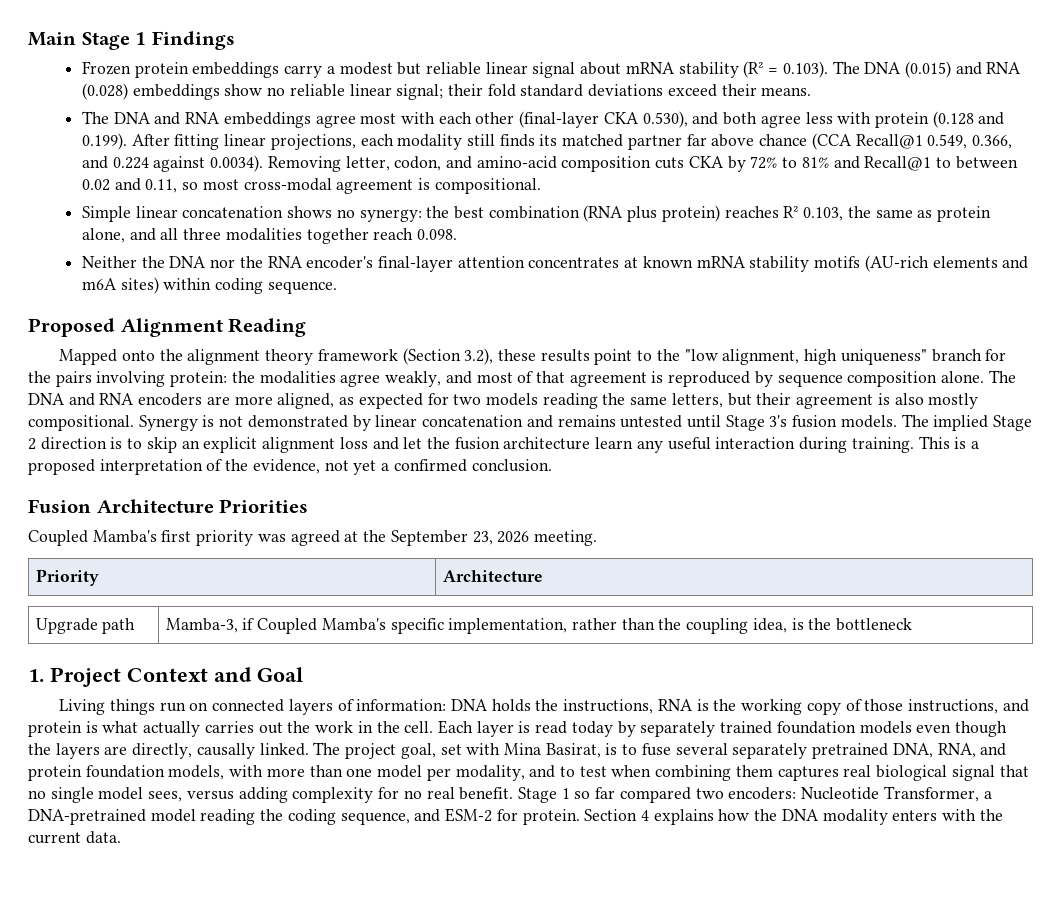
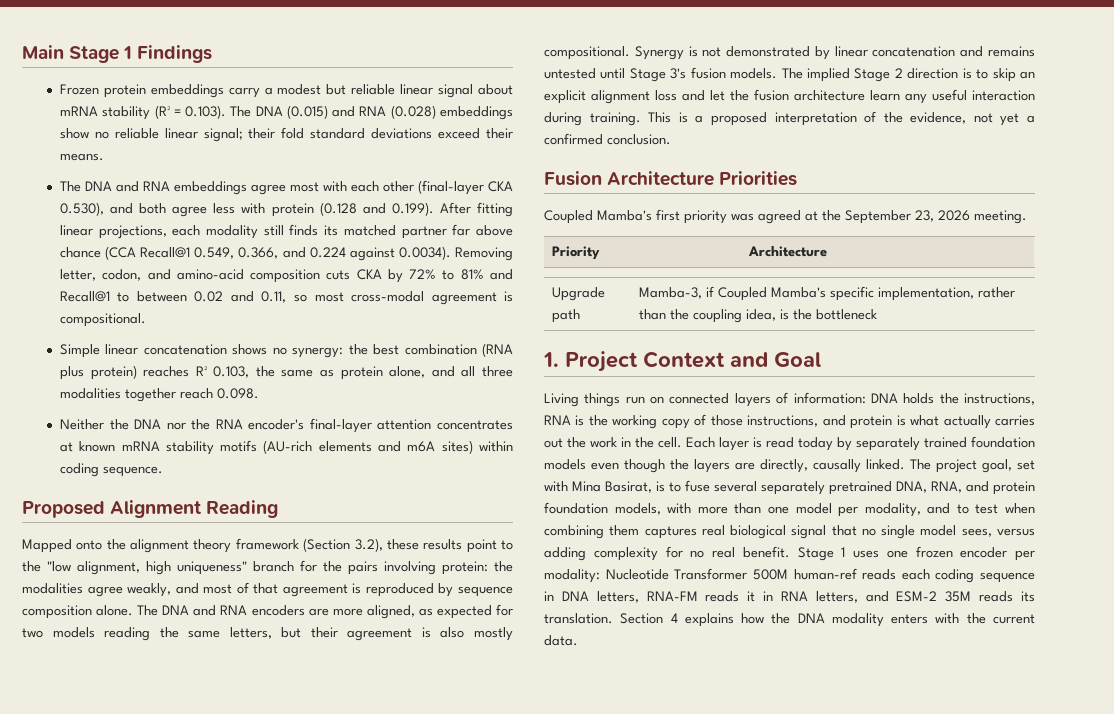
- Stage 1 so far compared two encoders: Nucleotide Transformer, a DNA-pretrained model reading the coding sequence, and ESM-2 for protein.
+ Stage 1 uses one frozen encoder per modality: Nucleotide Transformer 500M human-ref reads each coding sequence in DNA letters, RNA-FM reads it in RNA letters, and ESM-2 35M reads its translation.

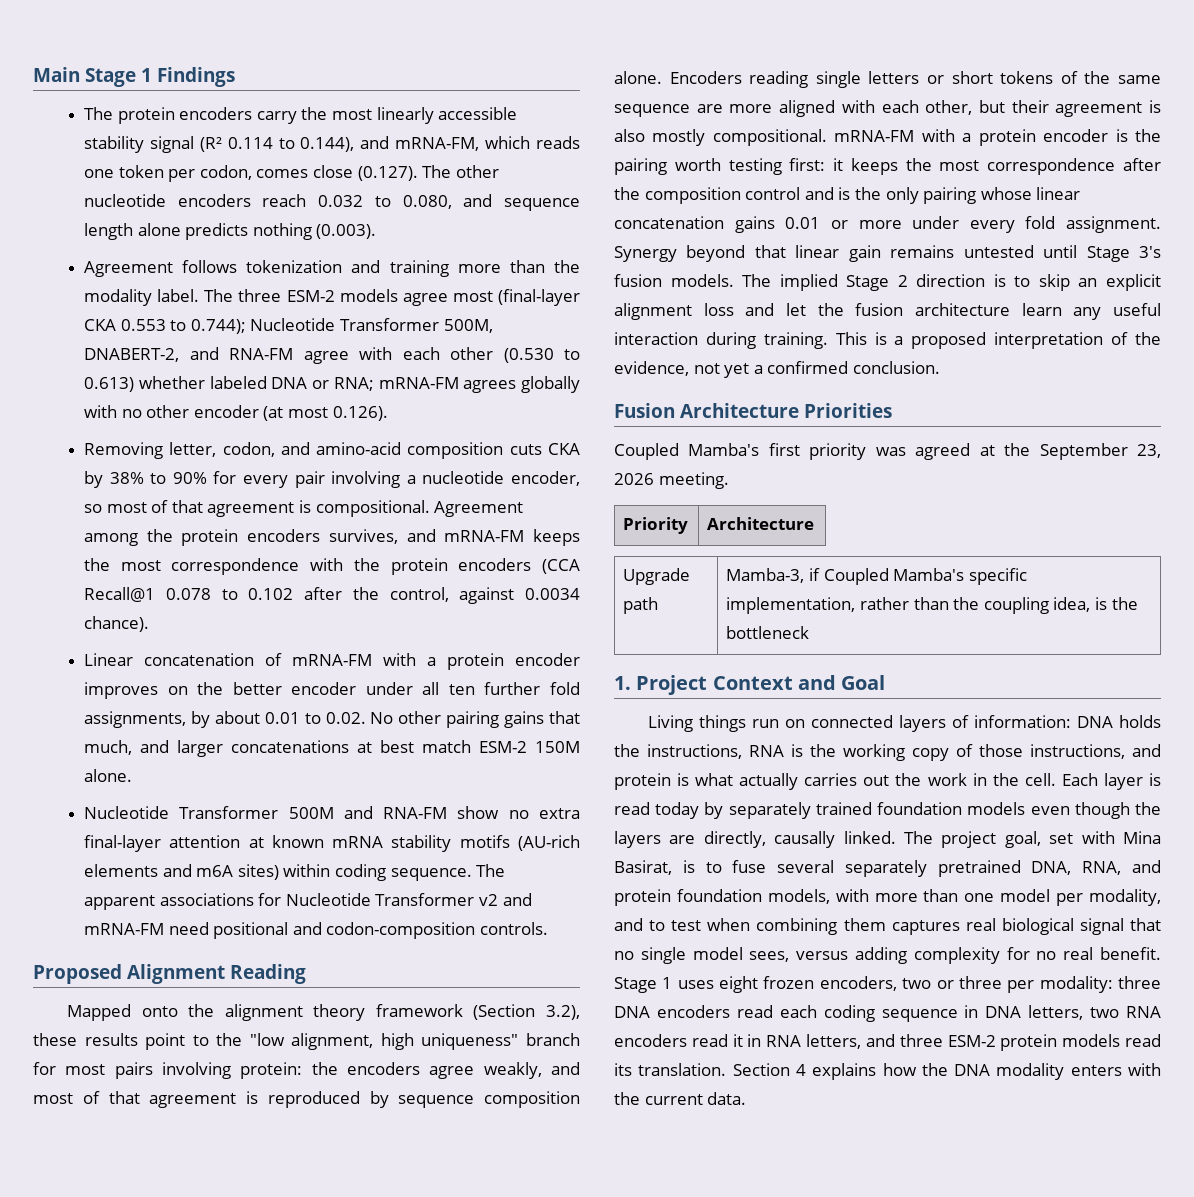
- Frozen protein embeddings carry a modest but reliable linear signal about mRNA stability (R² = 0.103). The DNA (0.015) and RNA (0.028) embeddings show no reliable linear signal; their fold standard deviations exceed their means.
- The DNA and RNA embeddings agree most with each other (final-layer CKA 0.530), and both agree less with protein (0.128 and 0.199). After fitting linear projections, each modality still finds its matched partner far above chance (CCA Recall@1 0.549, 0.366, and 0.224 against 0.0034). Removing letter, codon, and amino-acid composition cuts CKA by 72% to 81% and Recall@1 to between 0.02 and 0.11, so most cross-modal agreement is compositional.
- Simple linear concatenation shows no synergy: the best combination (RNA plus protein) reaches R² 0.103, the same as protein alone, and all three modalities together reach 0.098.
- Neither the DNA nor the RNA encoder's final-layer attention concentrates at known mRNA stability motifs (AU-rich elements and m6A sites) within coding sequence.
+ The protein encoders carry the most linearly accessible stability signal (R² 0.114 to 0.144), and mRNA-FM, which reads one token per codon, comes close (0.127). The other nucleotide encoders reach 0.032 to 0.080, and sequence length alone predicts nothing (0.003).
+ Agreement follows tokenization and training more than the modality label. The three ESM-2 models agree most (final-layer CKA 0.553 to 0.744); Nucleotide Transformer 500M, DNABERT-2, and RNA-FM agree with each other (0.530 to 0.613) whether labeled DNA or RNA; mRNA-FM agrees globally with no other encoder (at most 0.126).
+ Removing letter, codon, and amino-acid composition cuts CKA by 38% to 90% for every pair involving a nucleotide encoder, so most of that agreement is compositional. Agreement among the protein encoders survives, and mRNA-FM keeps the most correspondence with the protein encoders (CCA Recall@1 0.078 to 0.102 after the control, against 0.0034 chance).
+ Linear concatenation of mRNA-FM with a protein encoder improves on the better encoder under all ten further fold assignments, by about 0.01 to 0.02. No other pairing gains that much, and larger concatenations at best match ESM-2 150M alone.
+ Nucleotide Transformer 500M and RNA-FM show no extra final-layer attention at known mRNA stability motifs (AU-rich elements and m6A sites) within coding sequence. The apparent associations for Nucleotide Transformer v2 and mRNA-FM need positional and codon-composition controls.
- Mapped onto the alignment theory framework (Section 3.2), these results point to the "low alignment, high uniqueness" branch for the pairs involving protein: the modalities agree weakly, and most of that agreement is reproduced by sequence composition alone.
+ Mapped onto the alignment theory framework (Section 3.2), these results point to the "low alignment, high uniqueness" branch for most pairs involving protein: the encoders agree weakly, and most of that agreement is reproduced by sequence composition alone.
- The DNA and RNA encoders are more aligned, as expected for two models reading the same letters, but their agreement is also mostly compositional. Synergy is not demonstrated by linear concatenation and remains untested until Stage 3's fusion models.
+ Encoders reading single letters or short tokens of the same sequence are more aligned with each other, but their agreement is also mostly compositional. mRNA-FM with a protein encoder is the pairing worth testing first: it keeps the most correspondence after the composition control and is the only pairing whose linear concatenation gains 0.01 or more under every fold assignment. Synergy beyond that linear gain remains untested until Stage 3's fusion models.
- Stage 1 uses one frozen encoder per modality: Nucleotide Transformer 500M human-ref reads each coding sequence in DNA letters, RNA-FM reads it in RNA letters, and ESM-2 35M reads its translation.
+ Stage 1 uses eight frozen encoders, two or three per modality: three DNA encoders read each coding sequence in DNA letters, two RNA encoders read it in RNA letters, and three ESM-2 protein models read its translation.

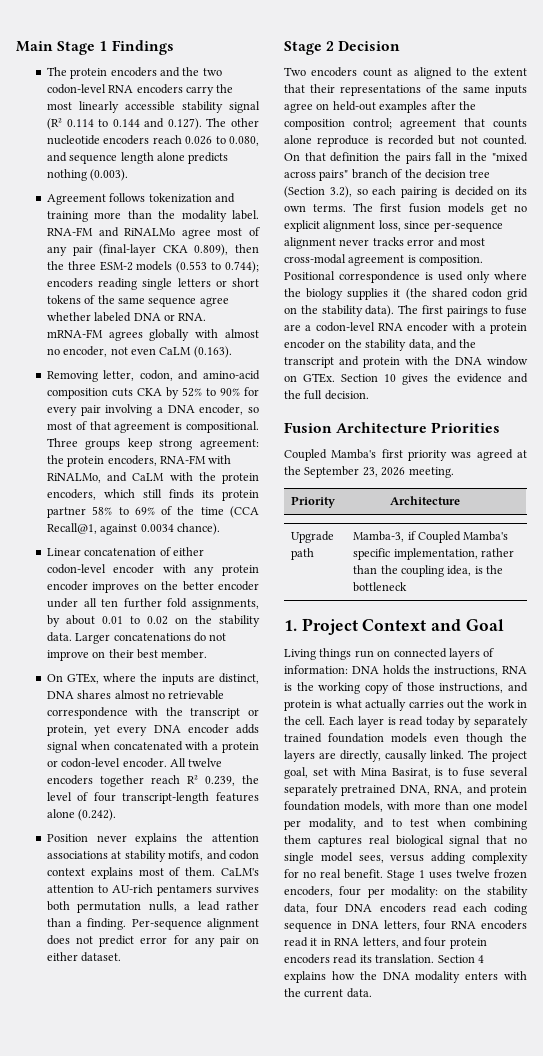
- The protein encoders carry the most linearly accessible stability signal (R² 0.114 to 0.144), and mRNA-FM, which reads one token per codon, comes close (0.127). The other nucleotide encoders reach 0.032 to 0.080, and sequence length alone predicts nothing (0.003).
+ The protein encoders and the two codon-level RNA encoders carry the most linearly accessible stability signal (R² 0.114 to 0.144 and 0.127). The other nucleotide encoders reach 0.026 to 0.080, and sequence length alone predicts nothing (0.003).
- The three ESM-2 models agree most (final-layer CKA 0.553 to 0.744); Nucleotide Transformer 500M, DNABERT-2, and RNA-FM agree with each other (0.530 to 0.613) whether labeled DNA or RNA; mRNA-FM agrees globally with no other encoder (at most 0.126).
+ RNA-FM and RiNALMo agree most of any pair (final-layer CKA 0.809), then the three ESM-2 models (0.553 to 0.744); encoders reading single letters or short tokens of the same sequence agree whether labeled DNA or RNA. mRNA-FM agrees globally with almost no encoder, not even CaLM (0.163).
- Removing letter, codon, and amino-acid composition cuts CKA by 38% to 90% for every pair involving a nucleotide encoder, so most of that agreement is compositional.
+ Removing letter, codon, and amino-acid composition cuts CKA by 52% to 90% for every pair involving a DNA encoder, so most of that agreement is compositional.
- Agreement among the protein encoders survives, and mRNA-FM keeps the most correspondence with the protein encoders (CCA Recall@1 0.078 to 0.102 after the control, against 0.0034 chance).
+ Three groups keep strong agreement: the protein encoders, RNA-FM with RiNALMo, and CaLM with the protein encoders, which still finds its protein partner 58% to 69% of the time (CCA Recall@1, against 0.0034 chance).
- Linear concatenation of mRNA-FM with a protein encoder improves on the better encoder under all ten further fold assignments, by about 0.01 to 0.02. No other pairing gains that much, and larger concatenations at best match ESM-2 150M alone.
- Nucleotide Transformer 500M and RNA-FM show no extra final-layer attention at known mRNA stability motifs (AU-rich elements and m6A sites) within coding sequence. The apparent associations for Nucleotide Transformer v2 and mRNA-FM need positional and codon-composition controls.
- Proposed Alignment Reading
- Mapped onto the alignment theory framework (Section 3.2), these results point to the "low alignment, high uniqueness" branch for most pairs involving protein: the encoders agree weakly, and most of that agreement is reproduced by sequence composition alone. Encoders reading single letters or short tokens of the same sequence are more aligned with each other, but their agreement is also mostly compositional. mRNA-FM with a protein encoder is the pairing worth testing first: it keeps the most correspondence after the composition control and is the only pairing whose linear concatenation gains 0.01 or more under every fold assignment. Synergy beyond that linear gain remains untested until Stage 3's fusion models. The implied Stage 2 direction is to skip an explicit alignment loss and let the fusion architecture learn any useful interaction during training. This is a proposed interpretation of the evidence, not yet a confirmed conclusion.
+ Linear concatenation of either codon-level encoder with any protein encoder improves on the better encoder under all ten further fold assignments, by about 0.01 to 0.02 on the stability data. Larger concatenations do not improve on their best member.
+ On GTEx, where the inputs are distinct, DNA shares almost no retrievable correspondence with the transcript or protein, yet every DNA encoder adds signal when concatenated with a protein or codon-level encoder. All twelve encoders together reach R² 0.239, the level of four transcript-length features alone (0.242).
+ Position never explains the attention associations at stability motifs, and codon context explains most of them. CaLM's attention to AU-rich pentamers survives both permutation nulls, a lead rather than a finding. Per-sequence alignment does not predict error for any pair on either dataset.
+ Stage 2 Decision
+ Two encoders count as aligned to the extent that their representations of the same inputs agree on held-out examples after the composition control; agreement that counts alone reproduce is recorded but not counted. On that definition the pairs fall in the "mixed across pairs" branch of the decision tree (Section 3.2), so each pairing is decided on its own terms. The first fusion models get no explicit alignment loss, since per-sequence alignment never tracks error and most cross-modal agreement is composition. Positional correspondence is used only where the biology supplies it (the shared codon grid on the stability data). The first pairings to fuse are a codon-level RNA encoder with a protein encoder on the stability data, and the transcript and protein with the DNA window on GTEx. Section 10 gives the evidence and the full decision.
- Stage 1 uses eight frozen encoders, two or three per modality: three DNA encoders read each coding sequence in DNA letters, two RNA encoders read it in RNA letters, and three ESM-2 protein models read its translation.
+ Stage 1 uses twelve frozen encoders, four per modality: on the stability data, four DNA encoders read each coding sequence in DNA letters, four RNA encoders read it in RNA letters, and four protein encoders read its translation.

